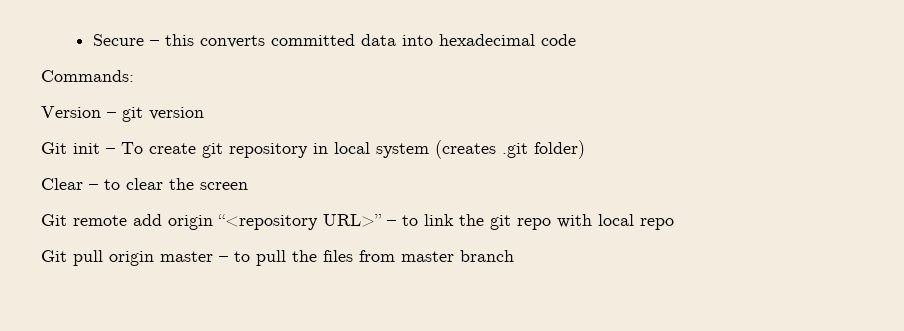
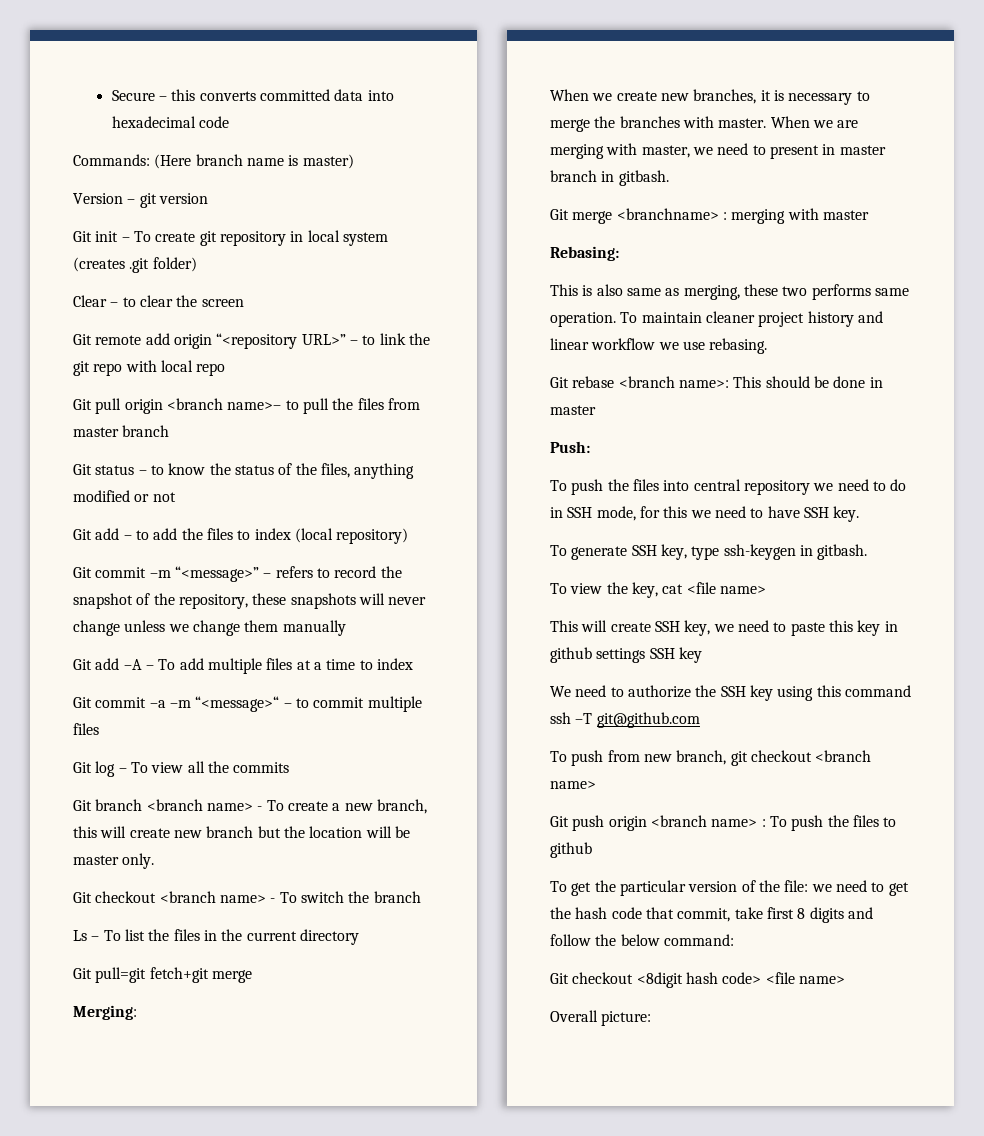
- Commands:
+ Commands: (Here branch name is master)
- Git pull origin master – to pull the files from master branch
+ Git pull origin <branch name>– to pull the files from master branch
+ Git status – to know the status of the files, anything modified or not
+ Git add – to add the files to index (local repository)
+ Git commit –m “<message>” – refers to record the snapshot of the repository, these snapshots will never change unless we change them manually
+ Git add –A – To add multiple files at a time to index
+ Git commit –a –m “<message>“ – to commit multiple files
+ Git log – To view all the commits
+ Git branch <branch name> - To create a new branch, this will create new branch but the location will be master only.
+ Git checkout <branch name> - To switch the branch
+ Ls – To list the files in the current directory
+ Git pull=git fetch+git merge
+ Merging:
+ When we create new branches, it is necessary to merge the branches with master. When we are merging with master, we need to present in master branch in gitbash.
+ Git merge <branchname> : merging with master
+ Rebasing:
+ This is also same as merging, these two performs same operation. To maintain cleaner project history and linear workflow we use rebasing.
+ Git rebase <branch name>: This should be done in master
+ Push:
+ To push the files into central repository we need to do in SSH mode, for this we need to have SSH key.
+ To generate SSH key, type ssh-keygen in gitbash.
+ To view the key, cat <file name>
+ This will create SSH key, we need to paste this key in github settings SSH key
+ We need to authorize the SSH key using this command ssh –T git@github.com
+ To push from new branch, git checkout <branch name>
+ Git push origin <branch name> : To push the files to github
+ To get the particular version of the file: we need to get the hash code that commit, take first 8 digits and follow the below command:
+ Git checkout <8digit hash code> <file name>
+ Overall picture:

